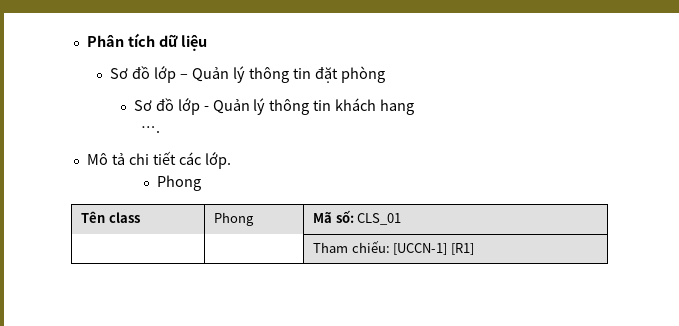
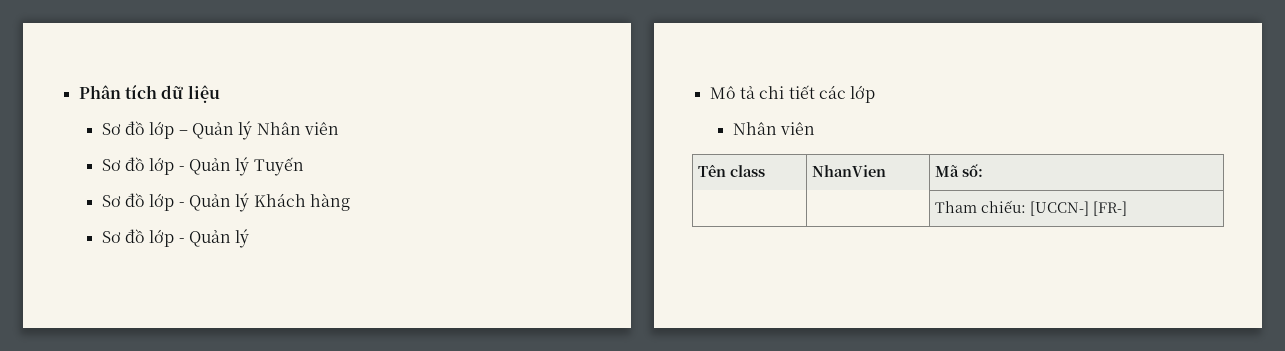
- Sơ đồ lớp – Quản lý thông tin đặt phòng
- Sơ đồ lớp - Quản lý thông tin khách hang
- ….
+ Sơ đồ lớp – Quản lý Nhân viên
+ Sơ đồ lớp - Quản lý Tuyến
+ Sơ đồ lớp - Quản lý Khách hàng
+ Sơ đồ lớp - Quản lý
- Mô tả chi tiết các lớp.
- Phong
+ Mô tả chi tiết các lớp
+ Nhân viên
- Tên class | Phong | Mã số: CLS_01
+ Tên class | NhanVien | Mã số:
- | | Tham chiếu: [UCCN-1] [R1]
+ | | Tham chiếu: [UCCN-] [FR-]

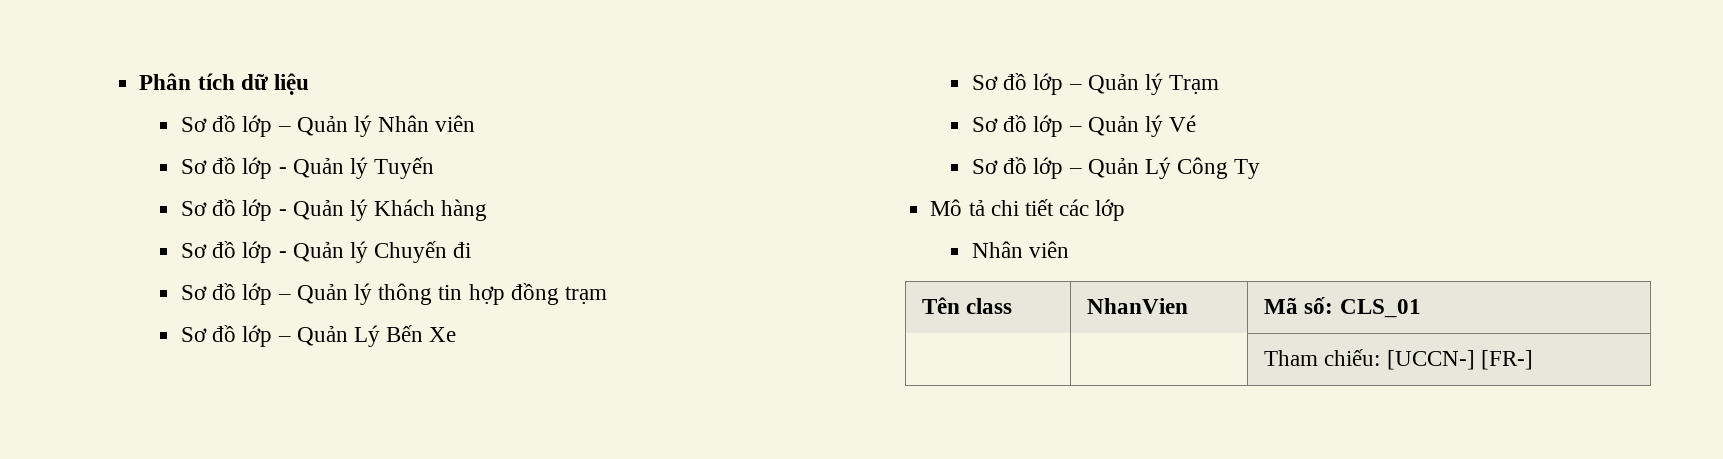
  Sơ đồ lớp - Quản lý Khách hàng
- Sơ đồ lớp - Quản lý
+ Sơ đồ lớp - Quản lý Chuyến đi
+ Sơ đồ lớp – Quản lý thông tin hợp đồng trạm
+ Sơ đồ lớp – Quản Lý Bến Xe
+ Sơ đồ lớp – Quản lý Trạm
+ Sơ đồ lớp – Quản lý Vé
+ Sơ đồ lớp – Quản Lý Công Ty
- Tên class | NhanVien | Mã số:
+ Tên class | NhanVien | Mã số: CLS_01

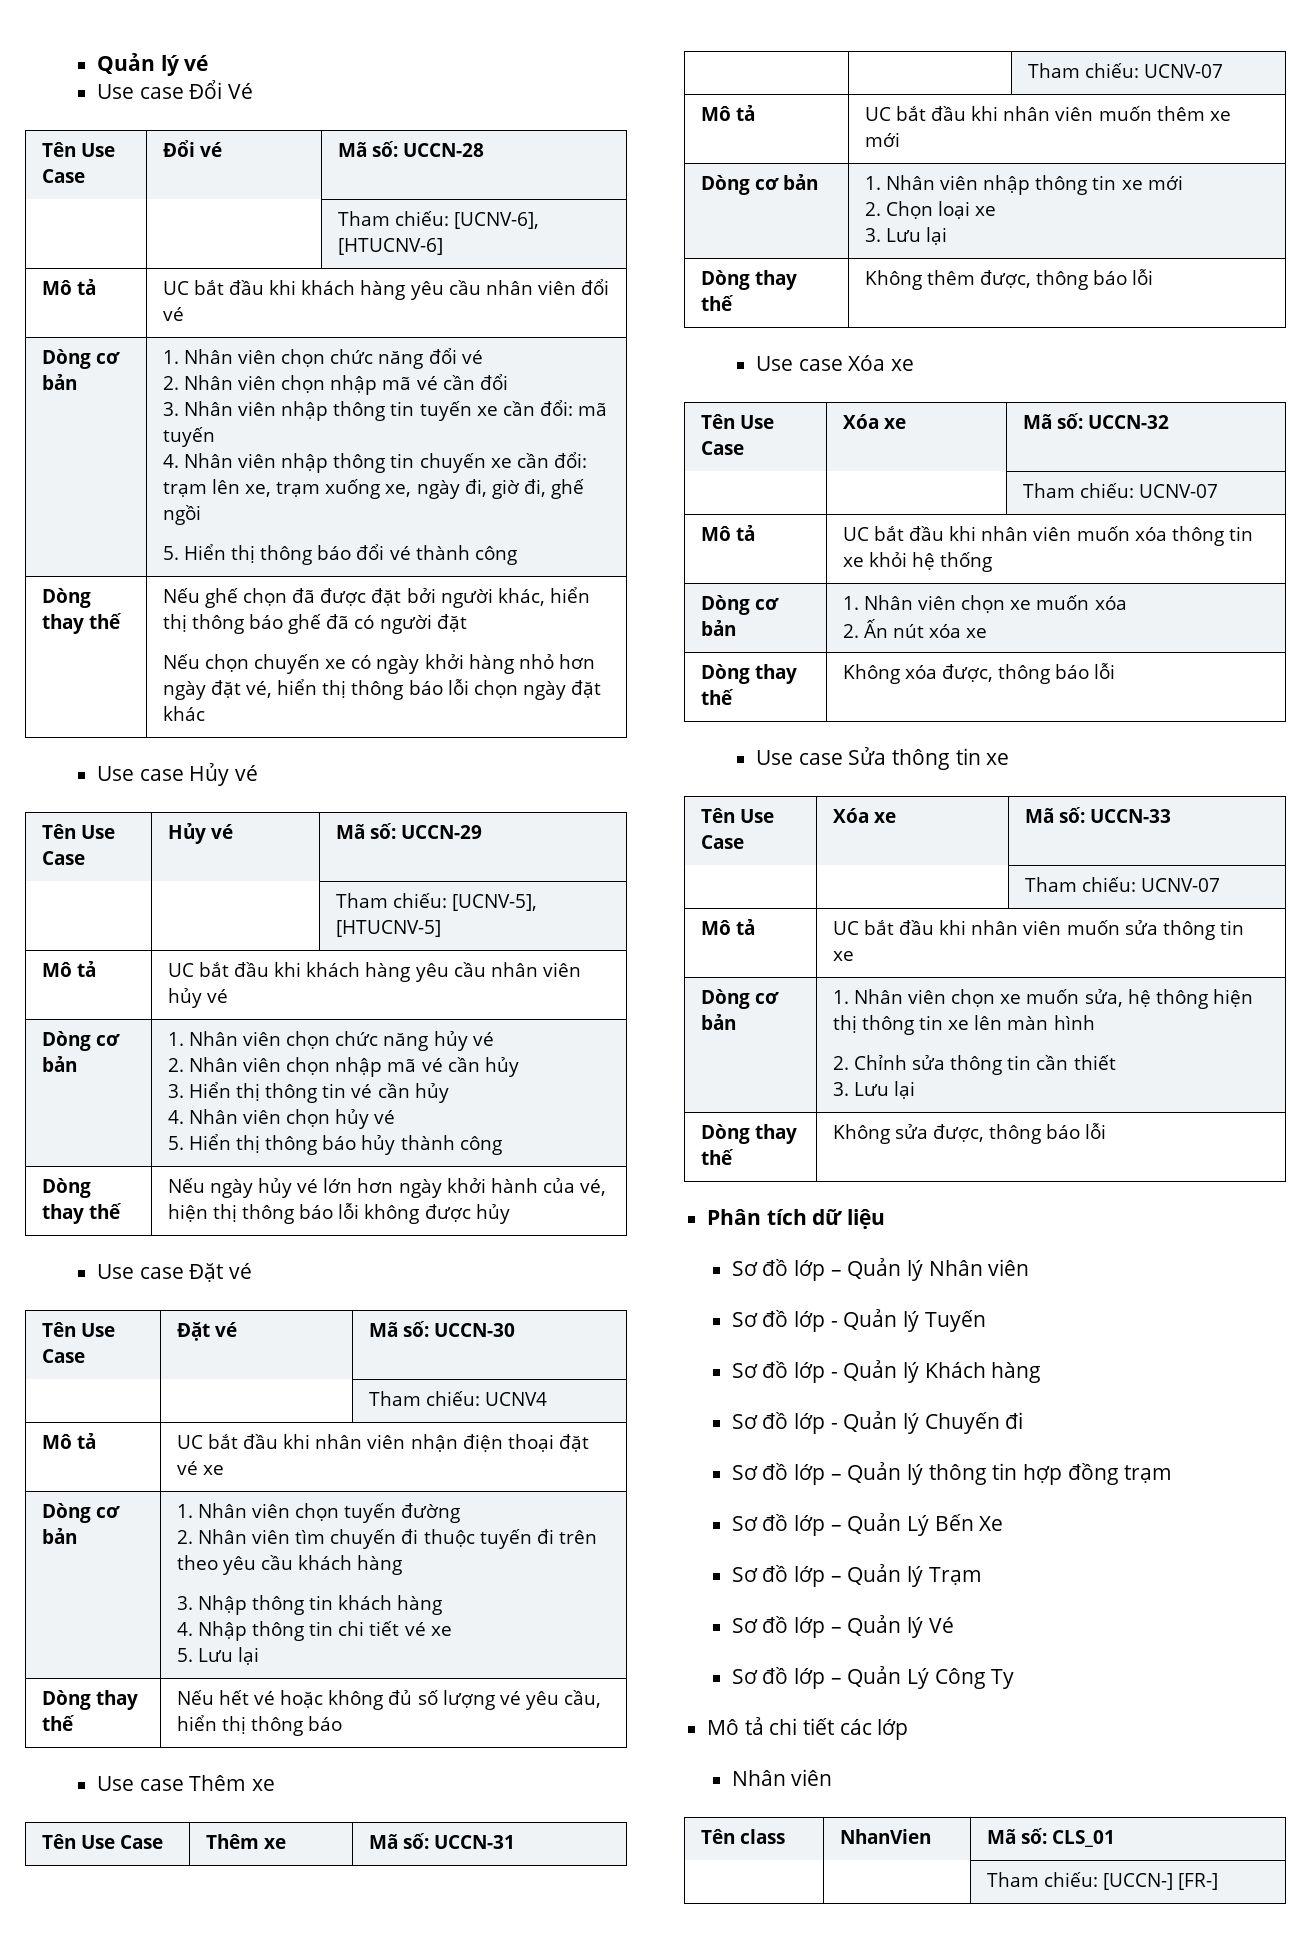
+ Quản lý vé
+ Use case Đổi Vé
+ Tên Use Case | Đổi vé | Mã số: UCCN-28
+ | | Tham chiếu: [UCNV-6], [HTUCNV-6]
+ Mô tả | UC bắt đầu khi khách hàng yêu cầu nhân viên đổi vé
+ Dòng cơ bản | 1. Nhân viên chọn chức năng đổi vé
+ 2. Nhân viên chọn nhập mã vé cần đổi
+ 3. Nhân viên nhập thông tin tuyến xe cần đổi: mã tuyến
+ 4. Nhân viên nhập thông tin chuyến xe cần đổi: trạm lên xe, trạm xuống xe, ngày đi, giờ đi, ghế ngồi
+ 5. Hiển thị thông báo đổi vé thành công
+ Dòng thay thế | Nếu ghế chọn đã được đặt bởi người khác, hiển thị thông báo ghế đã có người đặt
+ Nếu chọn chuyến xe có ngày khởi hàng nhỏ hơn ngày đặt vé, hiển thị thông báo lỗi chọn ngày đặt khác
+ Use case Hủy vé
+ Tên Use Case | Hủy vé | Mã số: UCCN-29
+ | | Tham chiếu: [UCNV-5], [HTUCNV-5]
+ Mô tả | UC bắt đầu khi khách hàng yêu cầu nhân viên hủy vé
+ Dòng cơ bản | 1. Nhân viên chọn chức năng hủy vé
+ 2. Nhân viên chọn nhập mã vé cần hủy
+ 3. Hiển thị thông tin vé cần hủy
+ 4. Nhân viên chọn hủy vé
+ 5. Hiển thị thông báo hủy thành công
+ Dòng thay thế | Nếu ngày hủy vé lớn hơn ngày khởi hành của vé, hiện thị thông báo lỗi không được hủy
+ Use case Đặt vé
+ Tên Use Case | Đặt vé | Mã số: UCCN-30
+ | | Tham chiếu: UCNV4
+ Mô tả | UC bắt đầu khi nhân viên nhận điện thoại đặt vé xe
+ Dòng cơ bản | 1. Nhân viên chọn tuyến đường
+ 2. Nhân viên tìm chuyến đi thuộc tuyến đi trên theo yêu cầu khách hàng
+ 3. Nhập thông tin khách hàng
+ 4. Nhập thông tin chi tiết vé xe
+ 5. Lưu lại
+ Dòng thay thế | Nếu hết vé hoặc không đủ số lượng vé yêu cầu, hiển thị thông báo
+ Use case Thêm xe
+ Tên Use Case | Thêm xe | Mã số: UCCN-31
+ | | Tham chiếu: UCNV-07
+ Mô tả | UC bắt đầu khi nhân viên muốn thêm xe mới
+ Dòng cơ bản | 1. Nhân viên nhập thông tin xe mới
+ 2. Chọn loại xe
+ 3. Lưu lại
+ Dòng thay thế | Không thêm được, thông báo lỗi
+ Use case Xóa xe
+ Tên Use Case | Xóa xe | Mã số: UCCN-32
+ | | Tham chiếu: UCNV-07
+ Mô tả | UC bắt đầu khi nhân viên muốn xóa thông tin xe khỏi hệ thống
+ Dòng cơ bản | 1. Nhân viên chọn xe muốn xóa
+ 2. Ấn nút xóa xe
+ Dòng thay thế | Không xóa được, thông báo lỗi
+ Use case Sửa thông tin xe
+ Tên Use Case | Xóa xe | Mã số: UCCN-33
+ | | Tham chiếu: UCNV-07
+ Mô tả | UC bắt đầu khi nhân viên muốn sửa thông tin xe
+ Dòng cơ bản | 1. Nhân viên chọn xe muốn sửa, hệ thông hiện thị thông tin xe lên màn hình
+ 2. Chỉnh sửa thông tin cần thiết
+ 3. Lưu lại
+ Dòng thay thế | Không sửa được, thông báo lỗi

